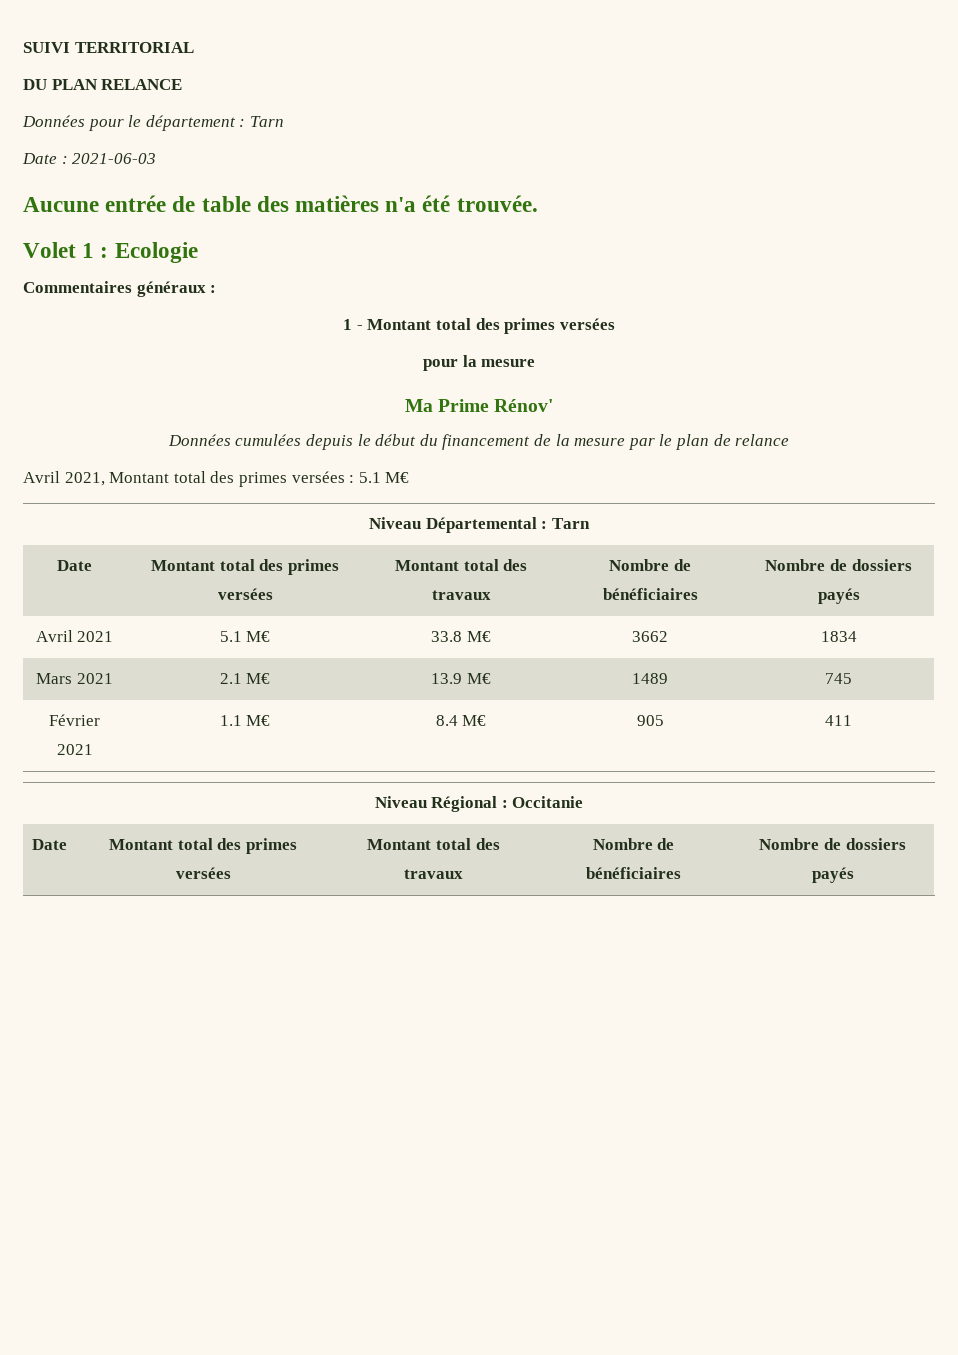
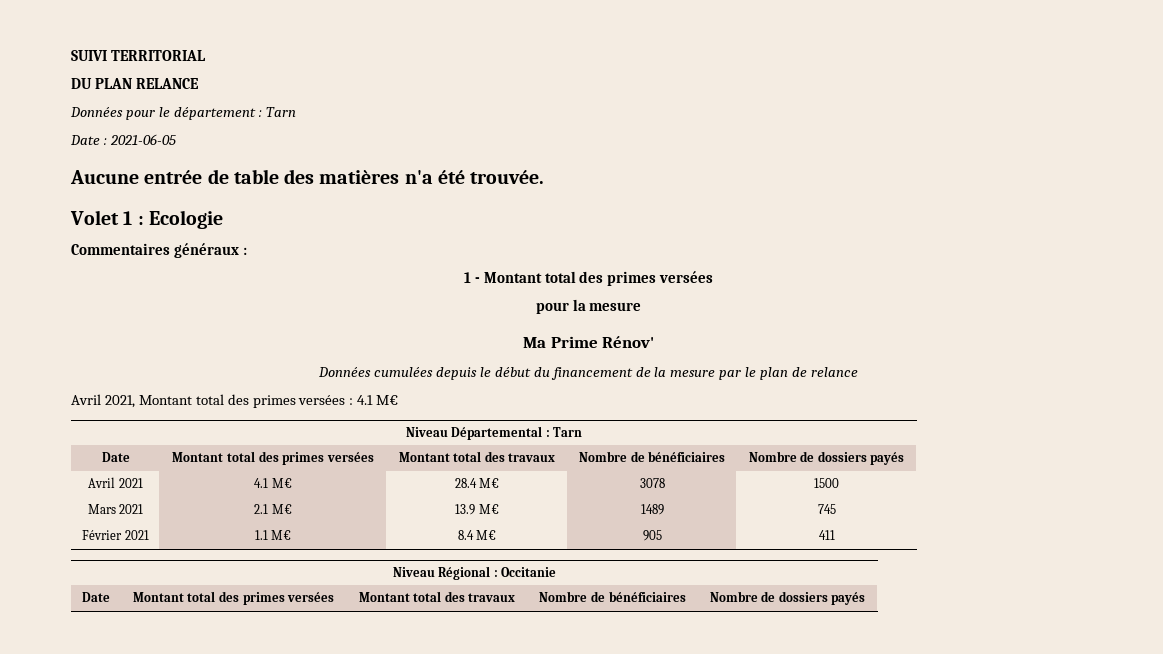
- Date : 2021-06-03
+ Date : 2021-06-05
- Avril 2021, Montant total des primes versées : 5.1 M€
+ Avril 2021, Montant total des primes versées : 4.1 M€
- Avril 2021 | 5.1 M€ | 33.8 M€ | 3662 | 1834
+ Avril 2021 | 4.1 M€ | 28.4 M€ | 3078 | 1500

